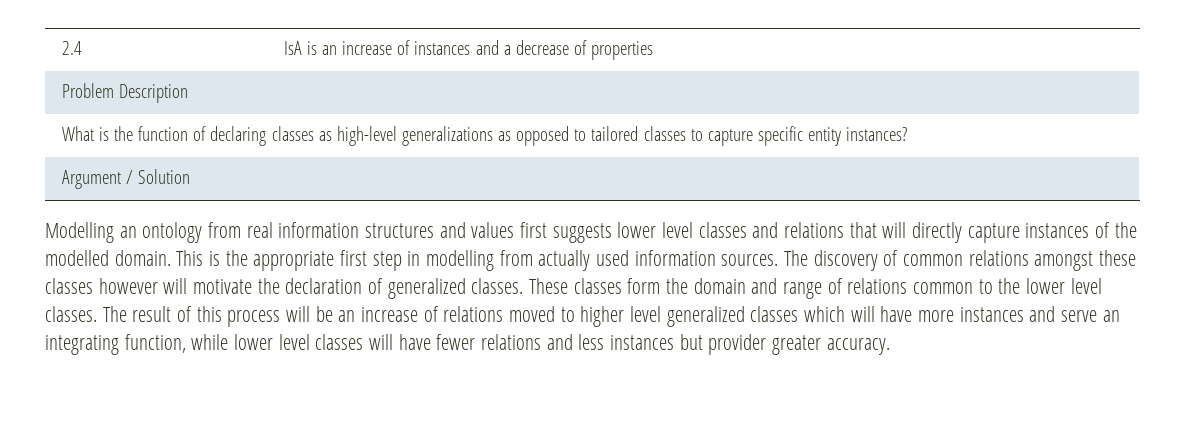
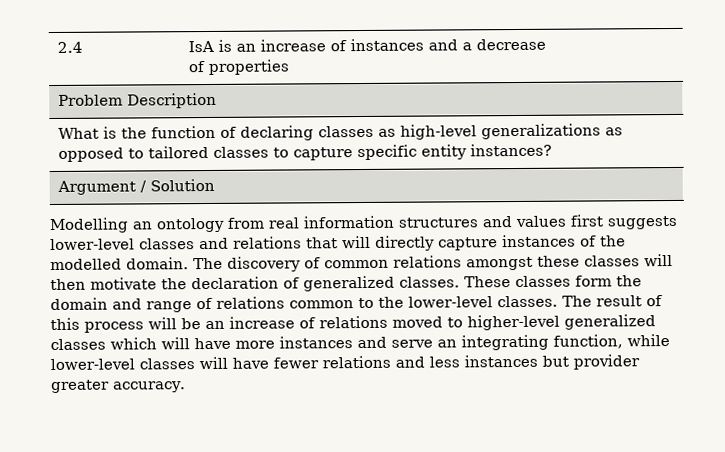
- Modelling an ontology from real information structures and values first suggests lower level classes and relations that will directly capture instances of the modelled domain.
+ Modelling an ontology from real information structures and values first suggests lower-level classes and relations that will directly capture instances of the modelled domain.
- This is the appropriate first step in modelling from actually used information sources.
- The discovery of common relations amongst these classes however will motivate the declaration of generalized classes.
+ The discovery of common relations amongst these classes will then motivate the declaration of generalized classes.
- These classes form the domain and range of relations common to the lower level classes.
+ These classes form the domain and range of relations common to the lower-level classes.
- The result of this process will be an increase of relations moved to higher level generalized classes which will have more instances and serve an integrating function, while lower level classes will have fewer relations and less instances but provider greater accuracy.
+ The result of this process will be an increase of relations moved to higher-level generalized classes which will have more instances and serve an integrating function, while lower-level classes will have fewer relations and less instances but provider greater accuracy.

